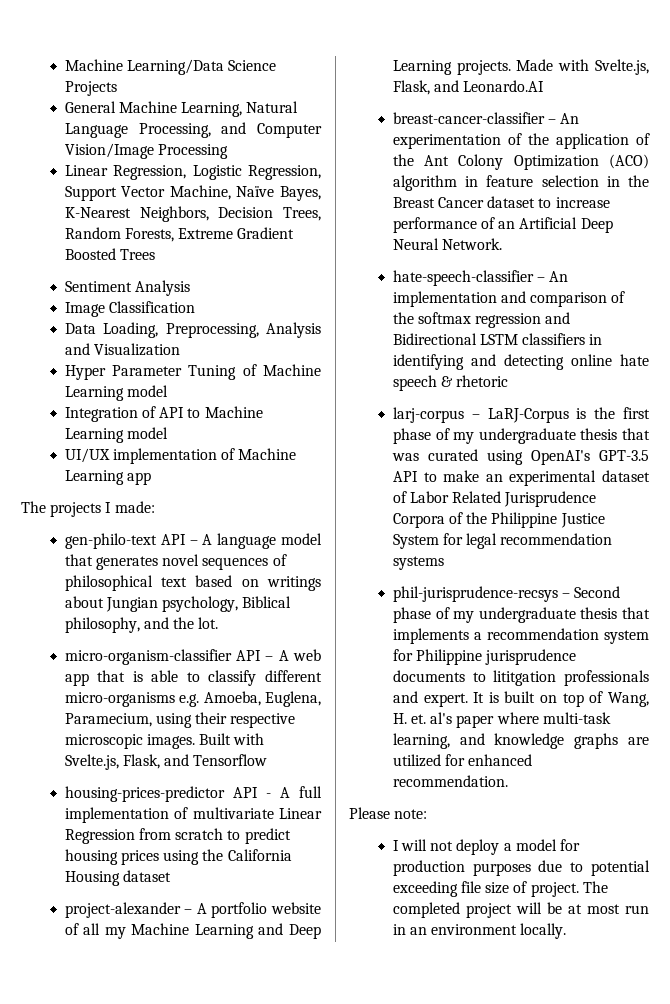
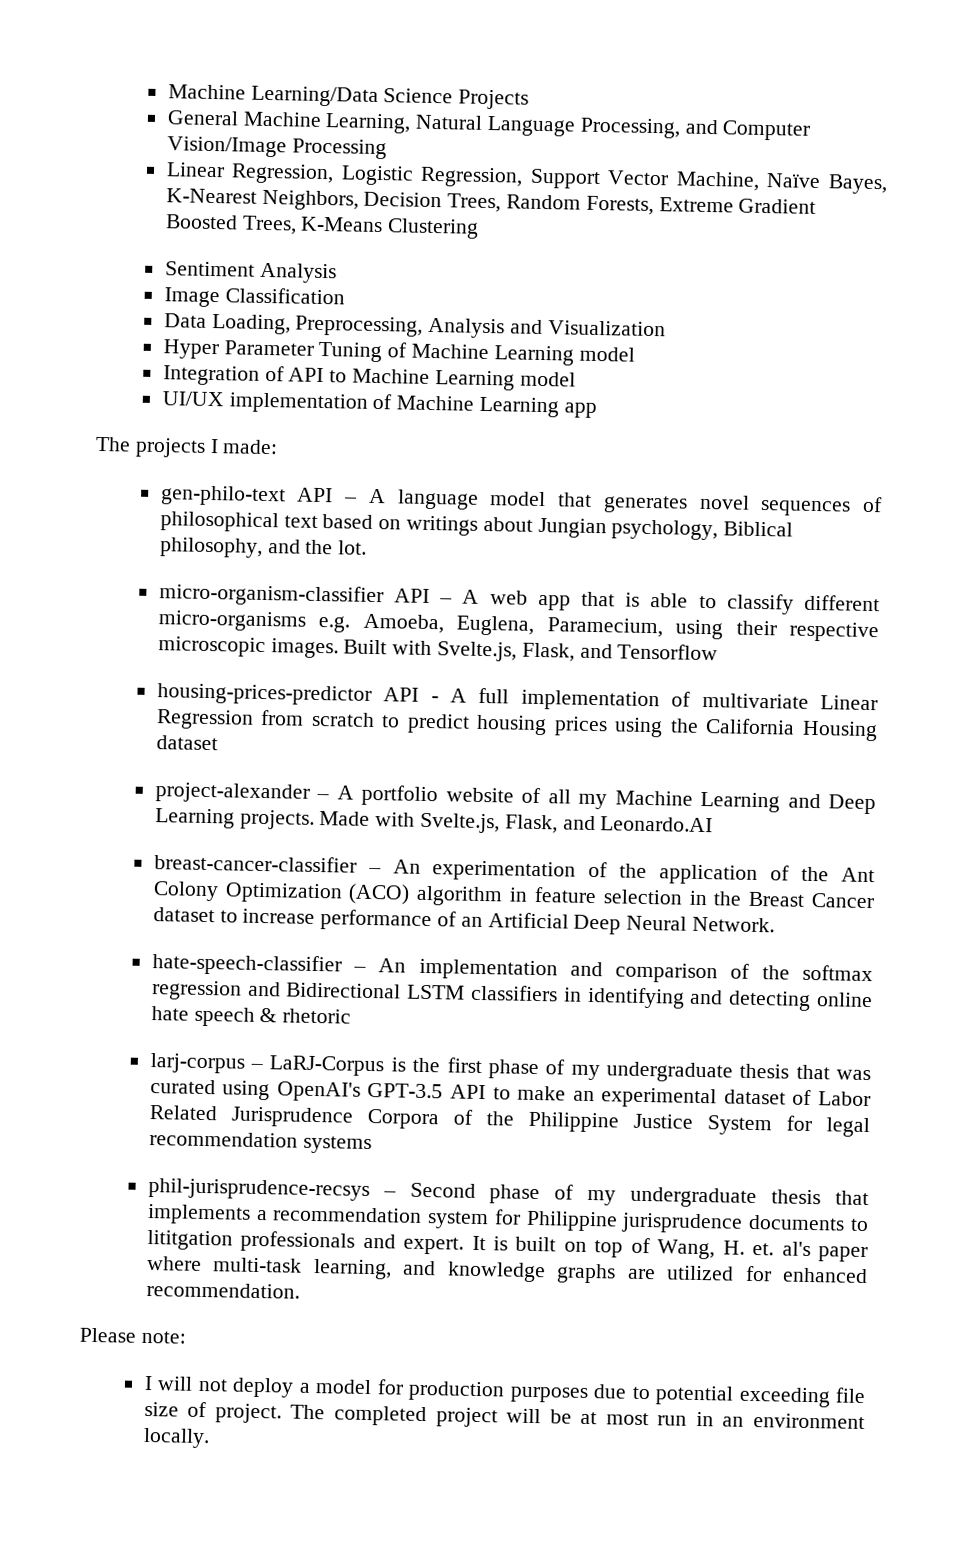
- Linear Regression, Logistic Regression, Support Vector Machine, Naïve Bayes, K-Nearest Neighbors, Decision Trees, Random Forests, Extreme Gradient Boosted Trees
+ Linear Regression, Logistic Regression, Support Vector Machine, Naïve Bayes, K-Nearest Neighbors, Decision Trees, Random Forests, Extreme Gradient Boosted Trees, K-Means Clustering

